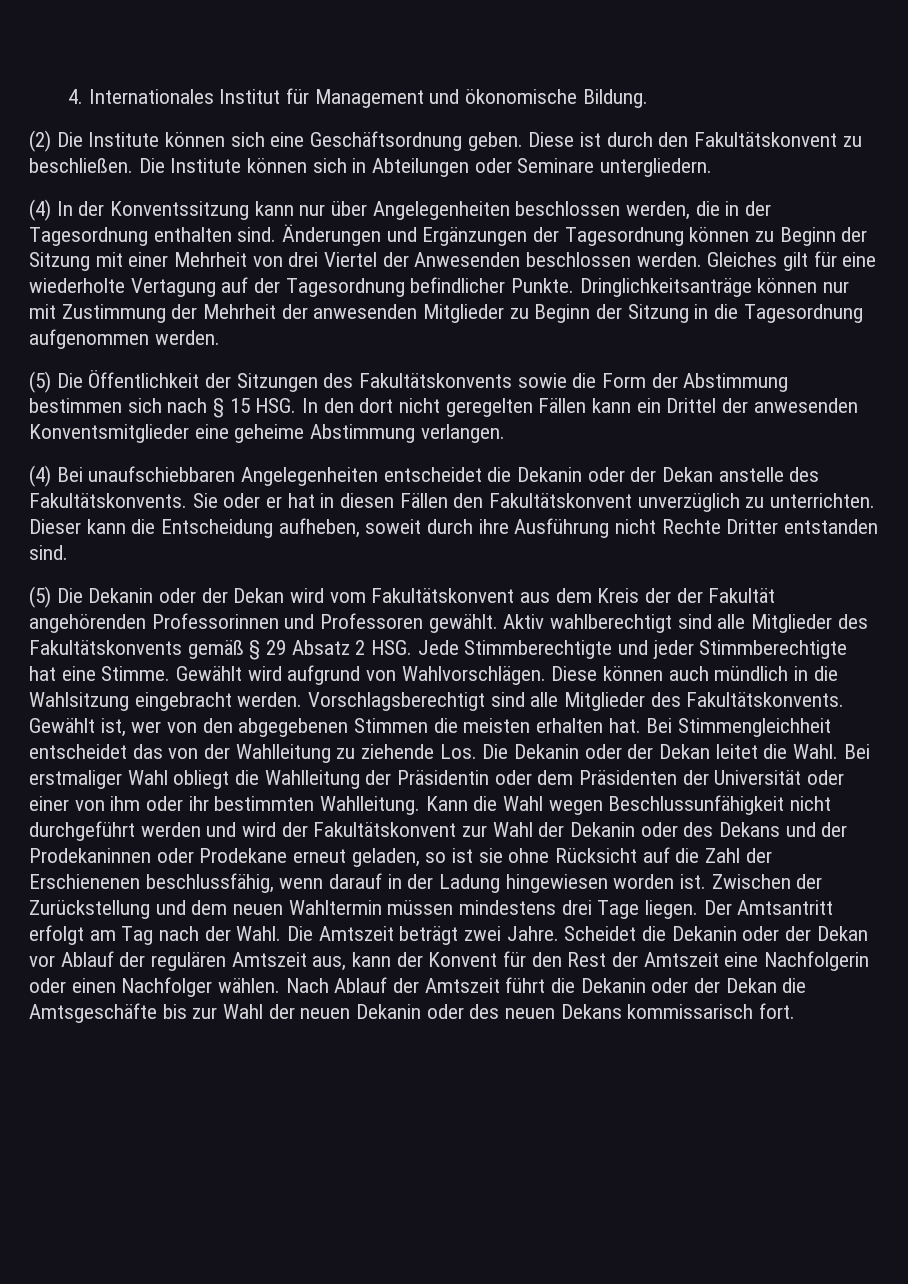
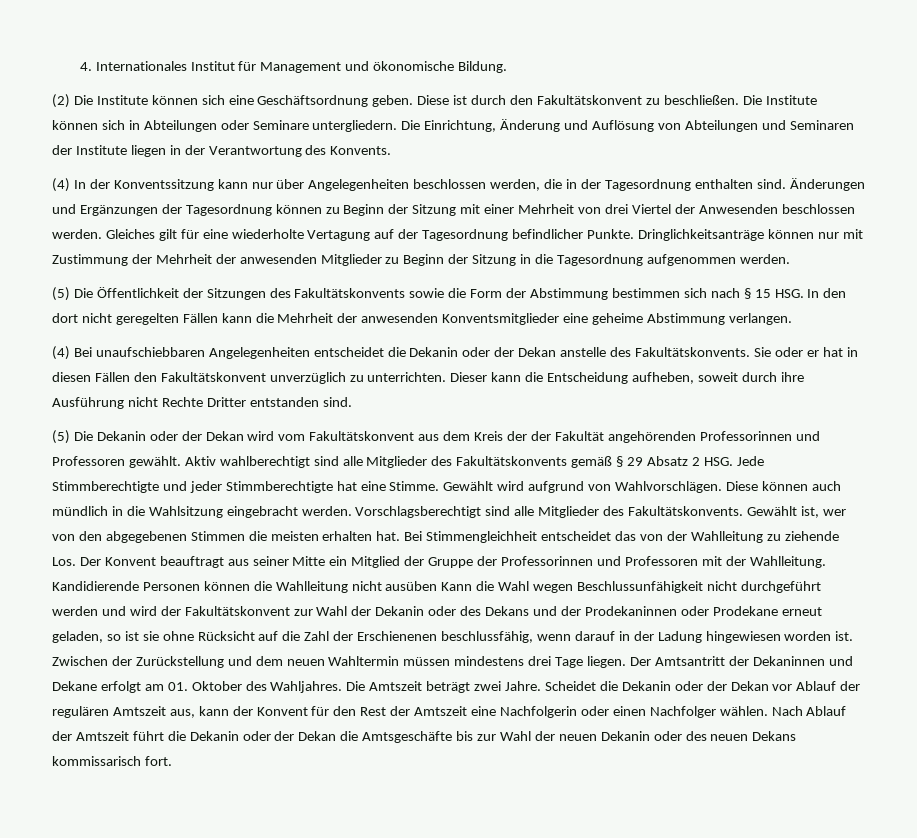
+ Die Einrichtung, Änderung und Auflösung von Abteilungen und Seminaren der Institute liegen in der Verantwortung des Konvents.
- (5) Die Öffentlichkeit der Sitzungen des Fakultätskonvents sowie die Form der Abstimmung bestimmen sich nach § 15 HSG. In den dort nicht geregelten Fällen kann ein Drittel der anwesenden Konventsmitglieder eine geheime Abstimmung verlangen.
+ (5) Die Öffentlichkeit der Sitzungen des Fakultätskonvents sowie die Form der Abstimmung bestimmen sich nach § 15 HSG. In den dort nicht geregelten Fällen kann die Mehrheit der anwesenden Konventsmitglieder eine geheime Abstimmung verlangen.
- Bei Stimmengleichheit entscheidet das von der Wahlleitung zu ziehende Los. Die Dekanin oder der Dekan leitet die Wahl. Bei erstmaliger Wahl obliegt die Wahlleitung der Präsidentin oder dem Präsidenten der Universität oder einer von ihm oder ihr bestimmten Wahlleitung. Kann die Wahl wegen Beschlussunfähigkeit nicht durchgeführt werden und wird der Fakultätskonvent zur Wahl der Dekanin oder des Dekans und der Prodekaninnen oder Prodekane erneut geladen, so ist sie ohne Rücksicht auf die Zahl der Erschienenen beschlussfähig, wenn darauf in der Ladung hingewiesen worden ist.
+ Bei Stimmengleichheit entscheidet das von der Wahlleitung zu ziehende Los. Der Konvent beauftragt aus seiner Mitte ein Mitglied der Gruppe der Professorinnen und Professoren mit der Wahlleitung. Kandidierende Personen können die Wahlleitung nicht ausüben Kann die Wahl wegen Beschlussunfähigkeit nicht durchgeführt werden und wird der Fakultätskonvent zur Wahl der Dekanin oder des Dekans und der Prodekaninnen oder Prodekane erneut geladen, so ist sie ohne Rücksicht auf die Zahl der Erschienenen beschlussfähig, wenn darauf in der Ladung hingewiesen worden ist.
- Der Amtsantritt erfolgt am Tag nach der Wahl.
+ Der Amtsantritt der Dekaninnen und Dekane erfolgt am 01. Oktober des Wahljahres.

